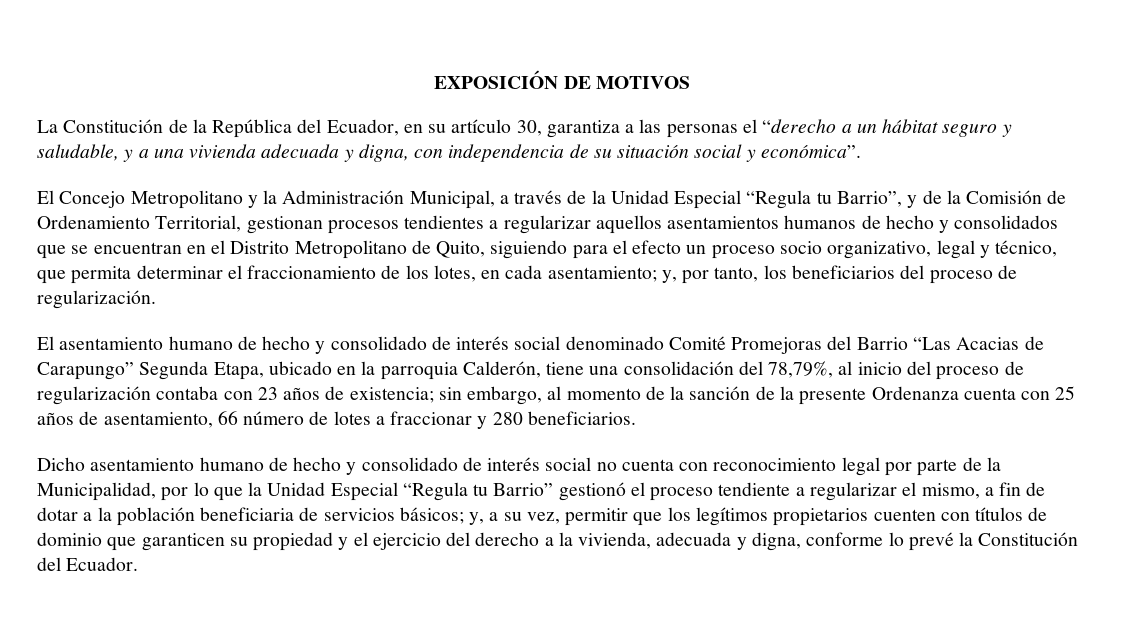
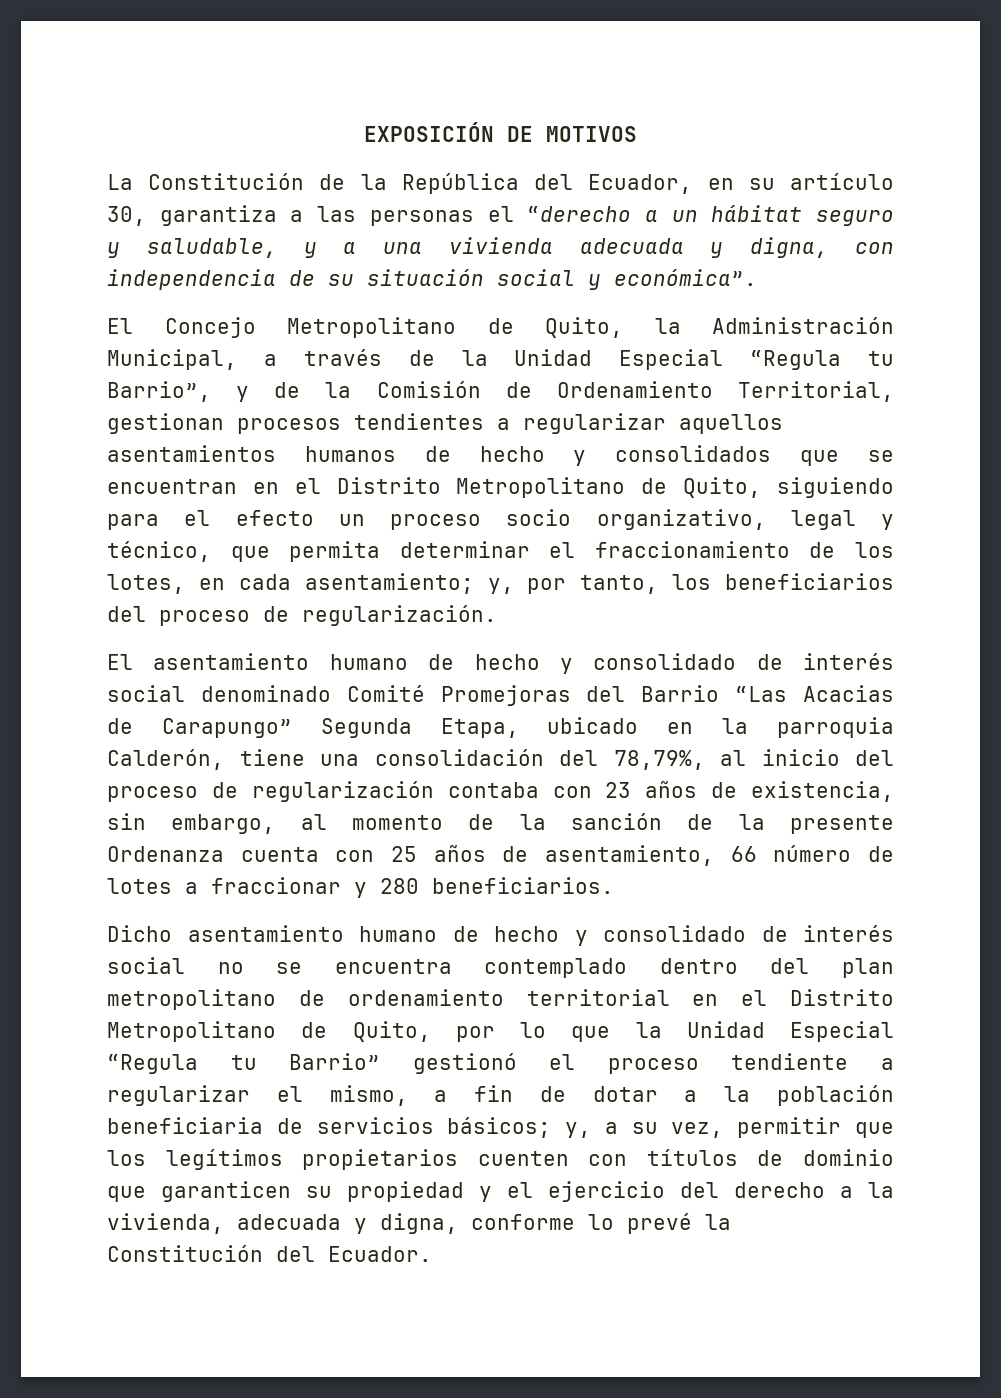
- El Concejo Metropolitano y la Administración Municipal, a través de la Unidad Especial “Regula tu Barrio”, y de la Comisión de Ordenamiento Territorial, gestionan procesos tendientes a regularizar aquellos asentamientos humanos de hecho y consolidados que se encuentran en el Distrito Metropolitano de Quito, siguiendo para el efecto un proceso socio organizativo, legal y técnico, que permita determinar el fraccionamiento de los lotes, en cada asentamiento;
+ El Concejo Metropolitano de Quito, la Administración Municipal, a través de la Unidad Especial “Regula tu Barrio”, y de la Comisión de Ordenamiento Territorial, gestionan procesos tendientes a regularizar aquellos asentamientos humanos de hecho y consolidados que se encuentran en el Distrito Metropolitano de Quito, siguiendo para el efecto un proceso socio organizativo, legal y técnico, que permita determinar el fraccionamiento de los lotes, en cada asentamiento;
- El asentamiento humano de hecho y consolidado de interés social denominado Comité Promejoras del Barrio “Las Acacias de Carapungo” Segunda Etapa, ubicado en la parroquia Calderón, tiene una consolidación del 78,79%, al inicio del proceso de regularización contaba con 23 años de existencia; sin embargo, al momento de la sanción de la presente Ordenanza cuenta con 25 años de asentamiento, 66 número de lotes a fraccionar y 280 beneficiarios.
+ El asentamiento humano de hecho y consolidado de interés social denominado Comité Promejoras del Barrio “Las Acacias de Carapungo” Segunda Etapa, ubicado en la parroquia Calderón, tiene una consolidación del 78,79%, al inicio del proceso de regularización contaba con 23 años de existencia, sin embargo, al momento de la sanción de la presente Ordenanza cuenta con 25 años de asentamiento, 66 número de lotes a fraccionar y 280 beneficiarios.
- Dicho asentamiento humano de hecho y consolidado de interés social no cuenta con reconocimiento legal por parte de la Municipalidad, por lo que la Unidad Especial “Regula tu Barrio” gestionó el proceso tendiente a regularizar el mismo, a fin de dotar a la población beneficiaria de servicios básicos;
+ Dicho asentamiento humano de hecho y consolidado de interés social no se encuentra contemplado dentro del plan metropolitano de ordenamiento territorial en el Distrito Metropolitano de Quito, por lo que la Unidad Especial “Regula tu Barrio” gestionó el proceso tendiente a regularizar el mismo, a fin de dotar a la población beneficiaria de servicios básicos;

